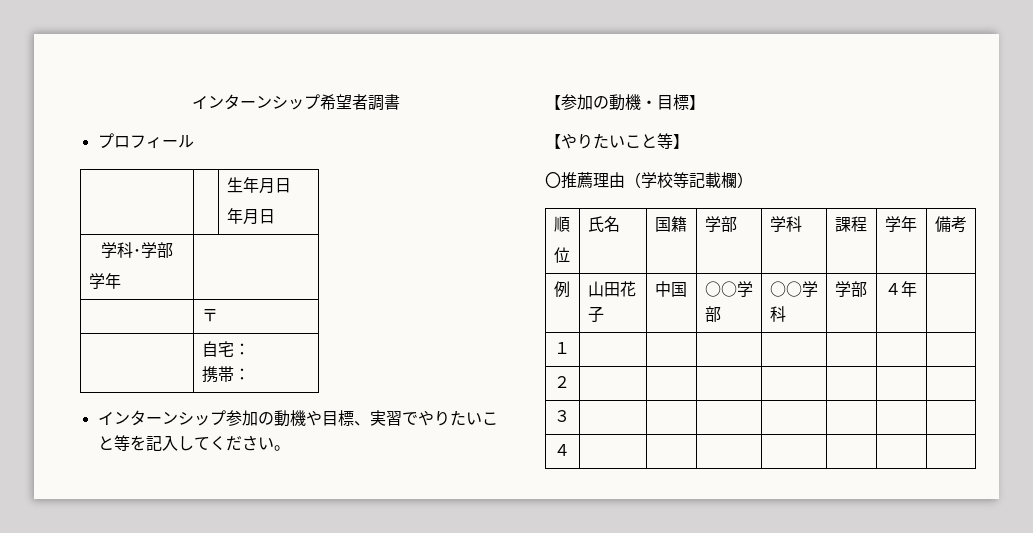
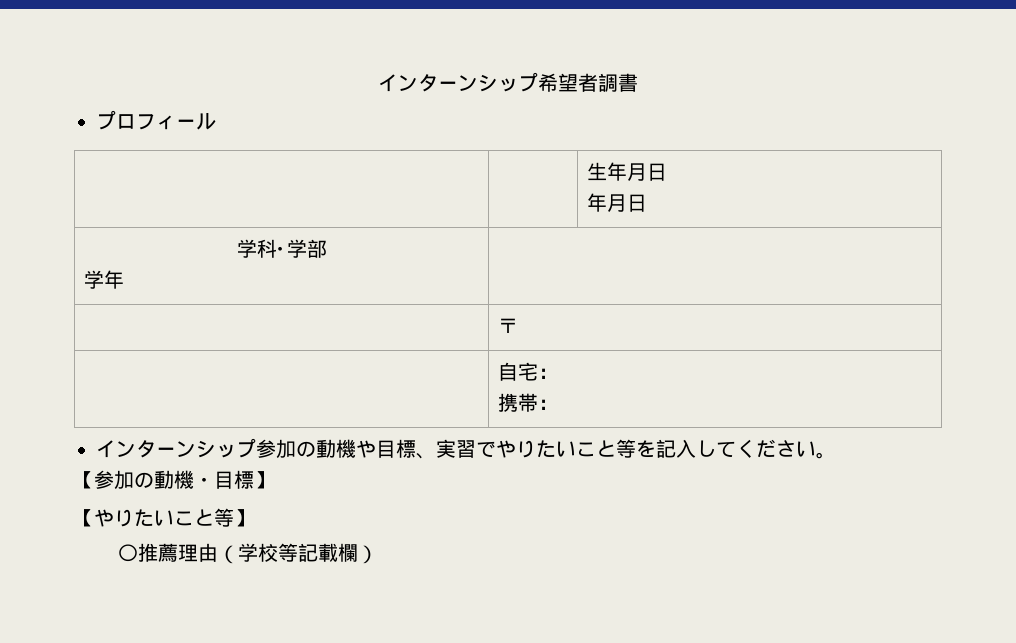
- 順
- 位 | 氏名 | 国籍 | 学部 | 学科 | 課程 | 学年 | 備考
- 例 | 山田花子 | 中国 | ○○学部 | ○○学科 | 学部 | ４年 |
- １ | | | | | | |
- ２ | | | | | | |
- ３ | | | | | | |
- ４ | | | | | | |

